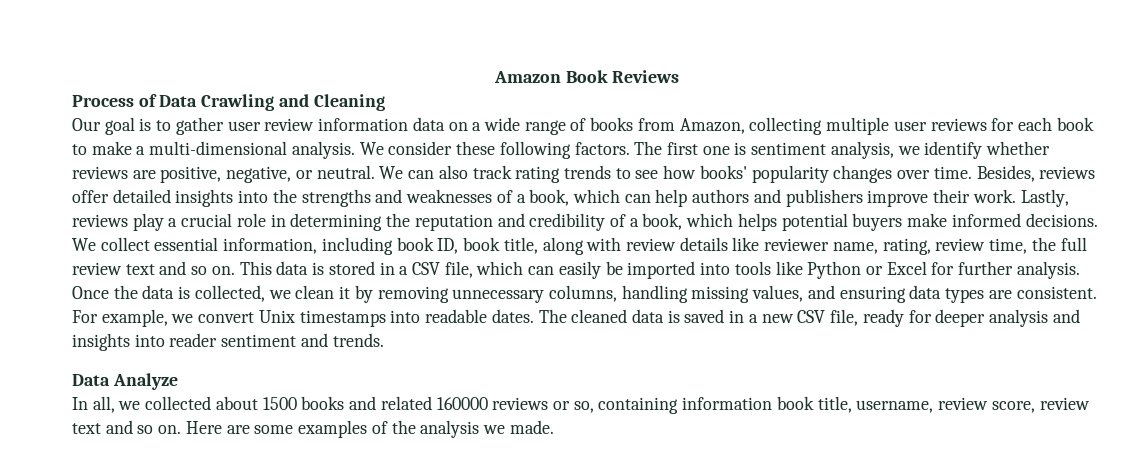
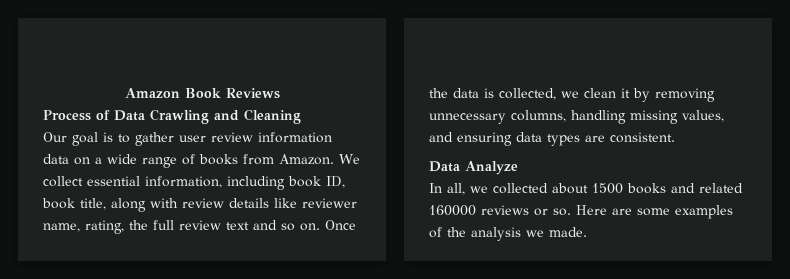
- Our goal is to gather user review information data on a wide range of books from Amazon, collecting multiple user reviews for each book to make a multi-dimensional analysis. We consider these following factors. The first one is sentiment analysis, we identify whether reviews are positive, negative, or neutral. We can also track rating trends to see how books' popularity changes over time. Besides, reviews offer detailed insights into the strengths and weaknesses of a book, which can help authors and publishers improve their work. Lastly, reviews play a crucial role in determining the reputation and credibility of a book, which helps potential buyers make informed decisions.
+ Our goal is to gather user review information data on a wide range of books from Amazon.
- We collect essential information, including book ID, book title, along with review details like reviewer name, rating, review time, the full review text and so on.
+ We collect essential information, including book ID, book title, along with review details like reviewer name, rating, the full review text and so on.
- This data is stored in a CSV file, which can easily be imported into tools like Python or Excel for further analysis.
- For example, we convert Unix timestamps into readable dates. The cleaned data is saved in a new CSV file, ready for deeper analysis and insights into reader sentiment and trends.
- In all, we collected about 1500 books and related 160000 reviews or so, containing information book title, username, review score, review text and so on.
+ In all, we collected about 1500 books and related 160000 reviews or so.

